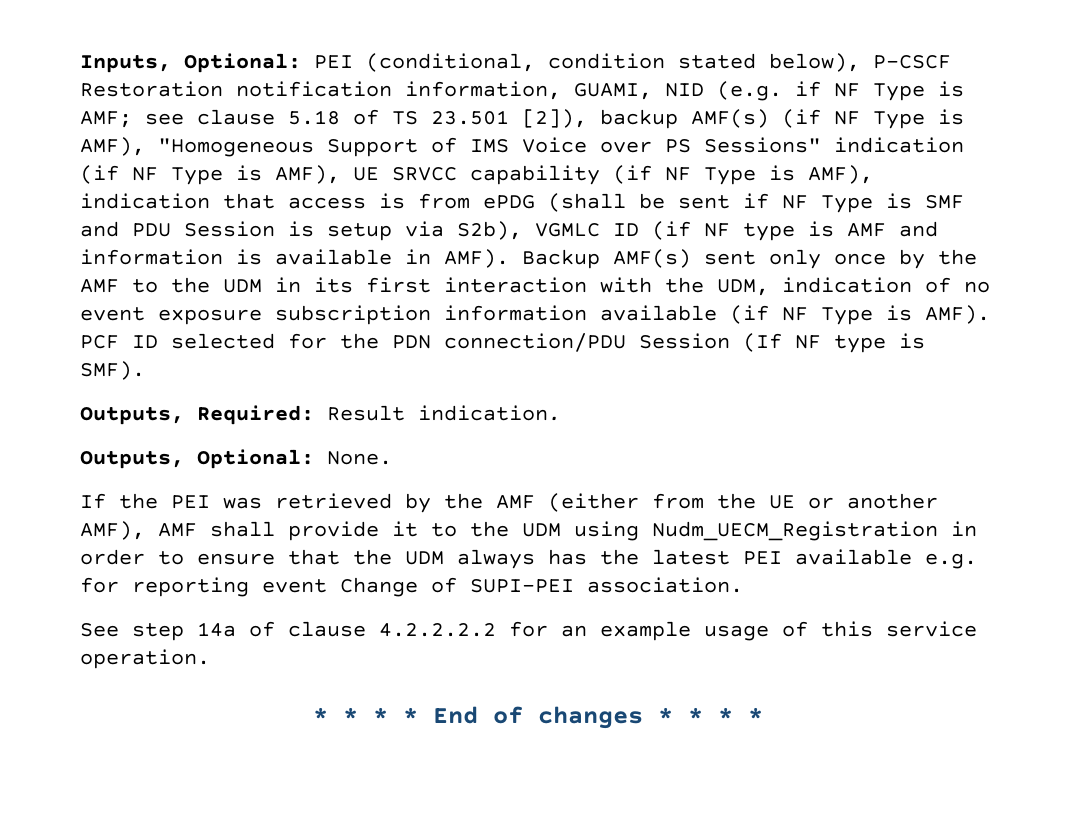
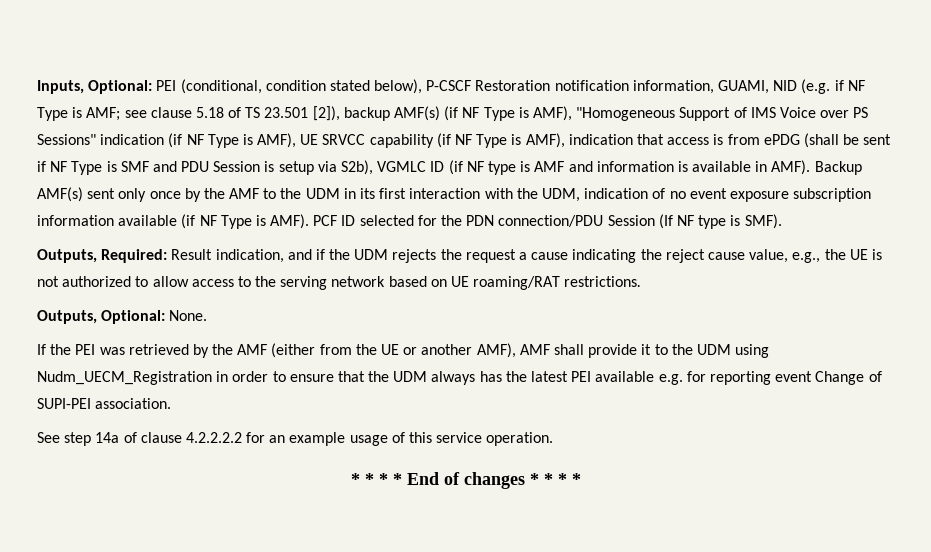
- Outputs, Required: Result indication.
+ Outputs, Required: Result indication, and if the UDM rejects the request a cause indicating the reject cause value, e.g., the UE is not authorized to allow access to the serving network based on UE roaming/RAT restrictions.

